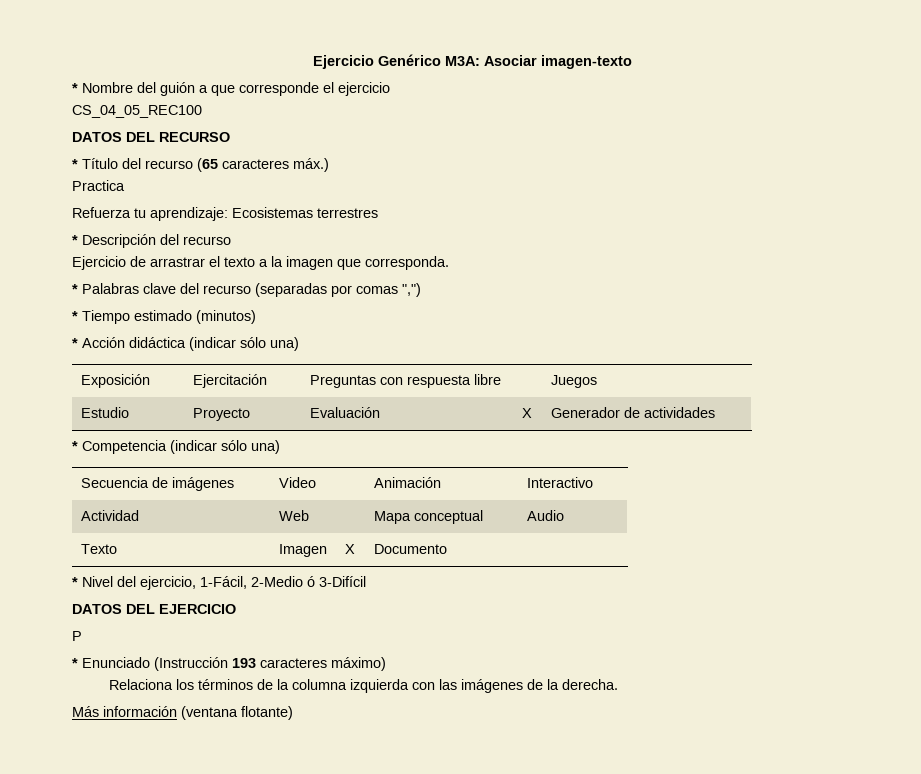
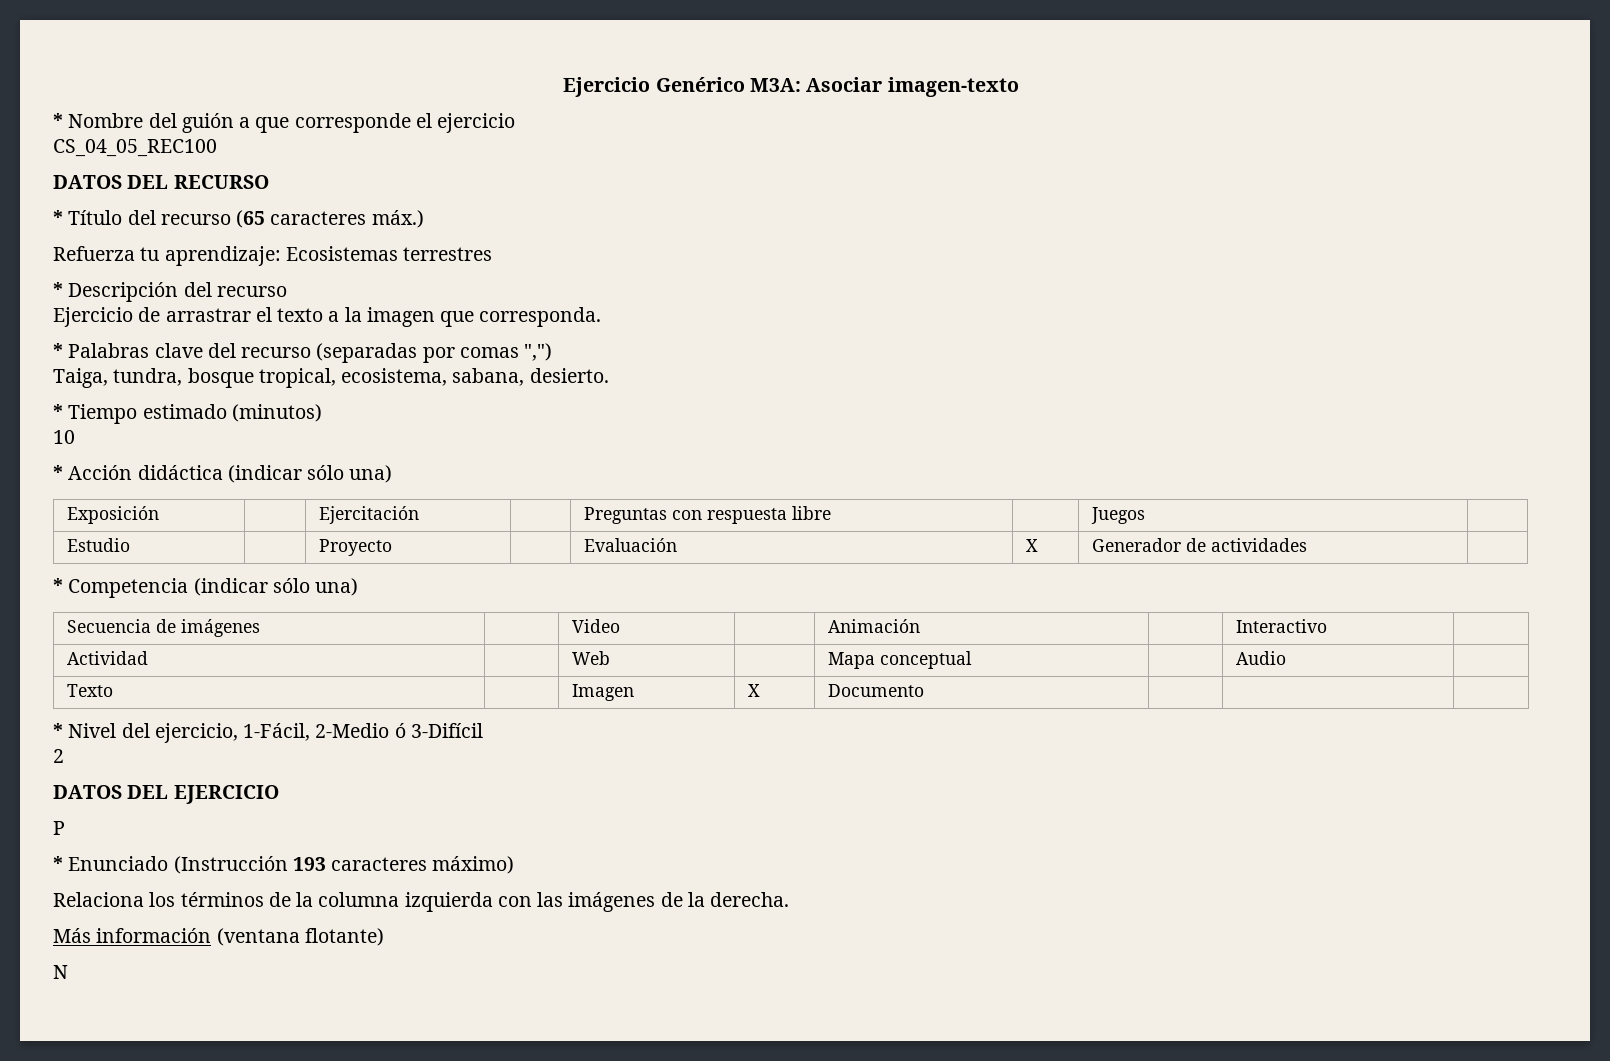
- Practica
+ Taiga, tundra, bosque tropical, ecosistema, sabana, desierto.
+ 10
+ 2
+ N

